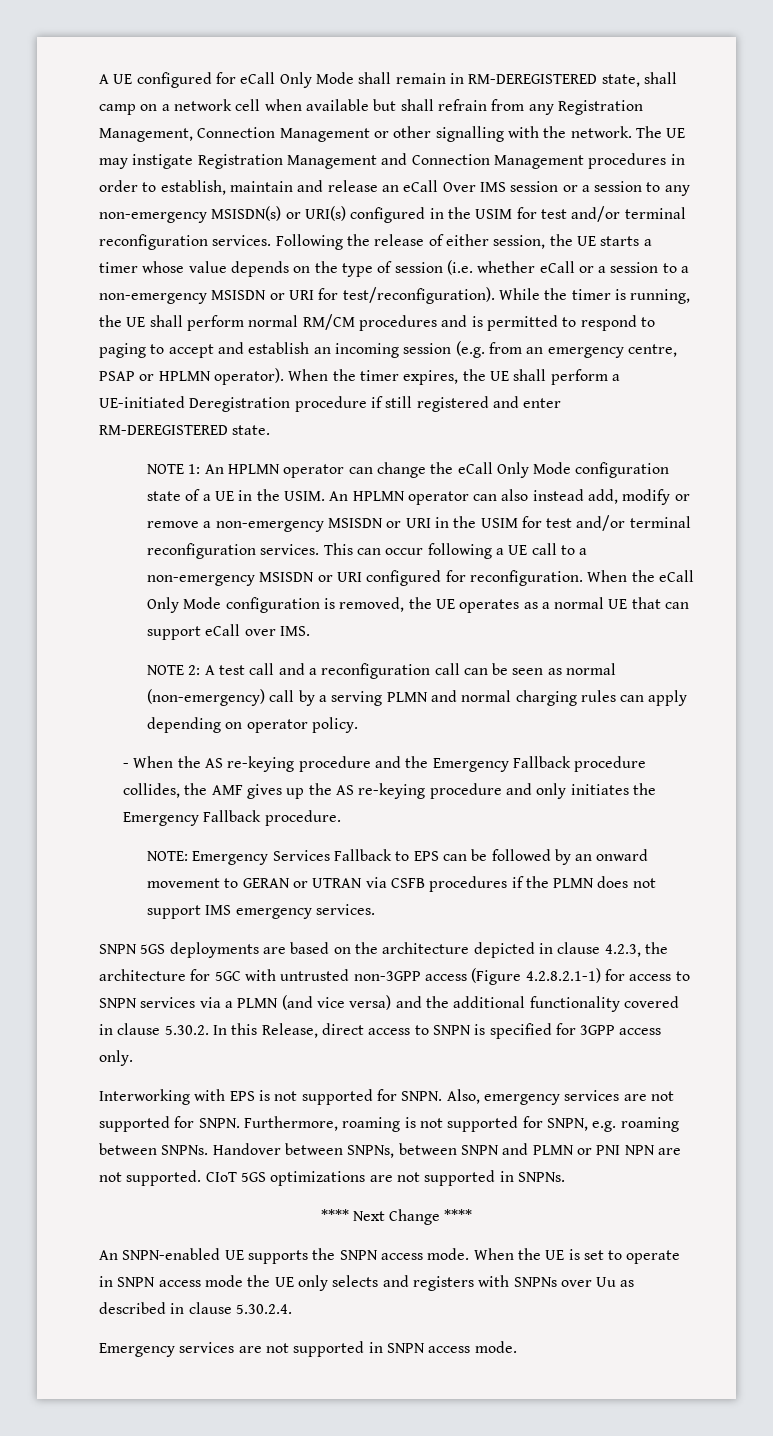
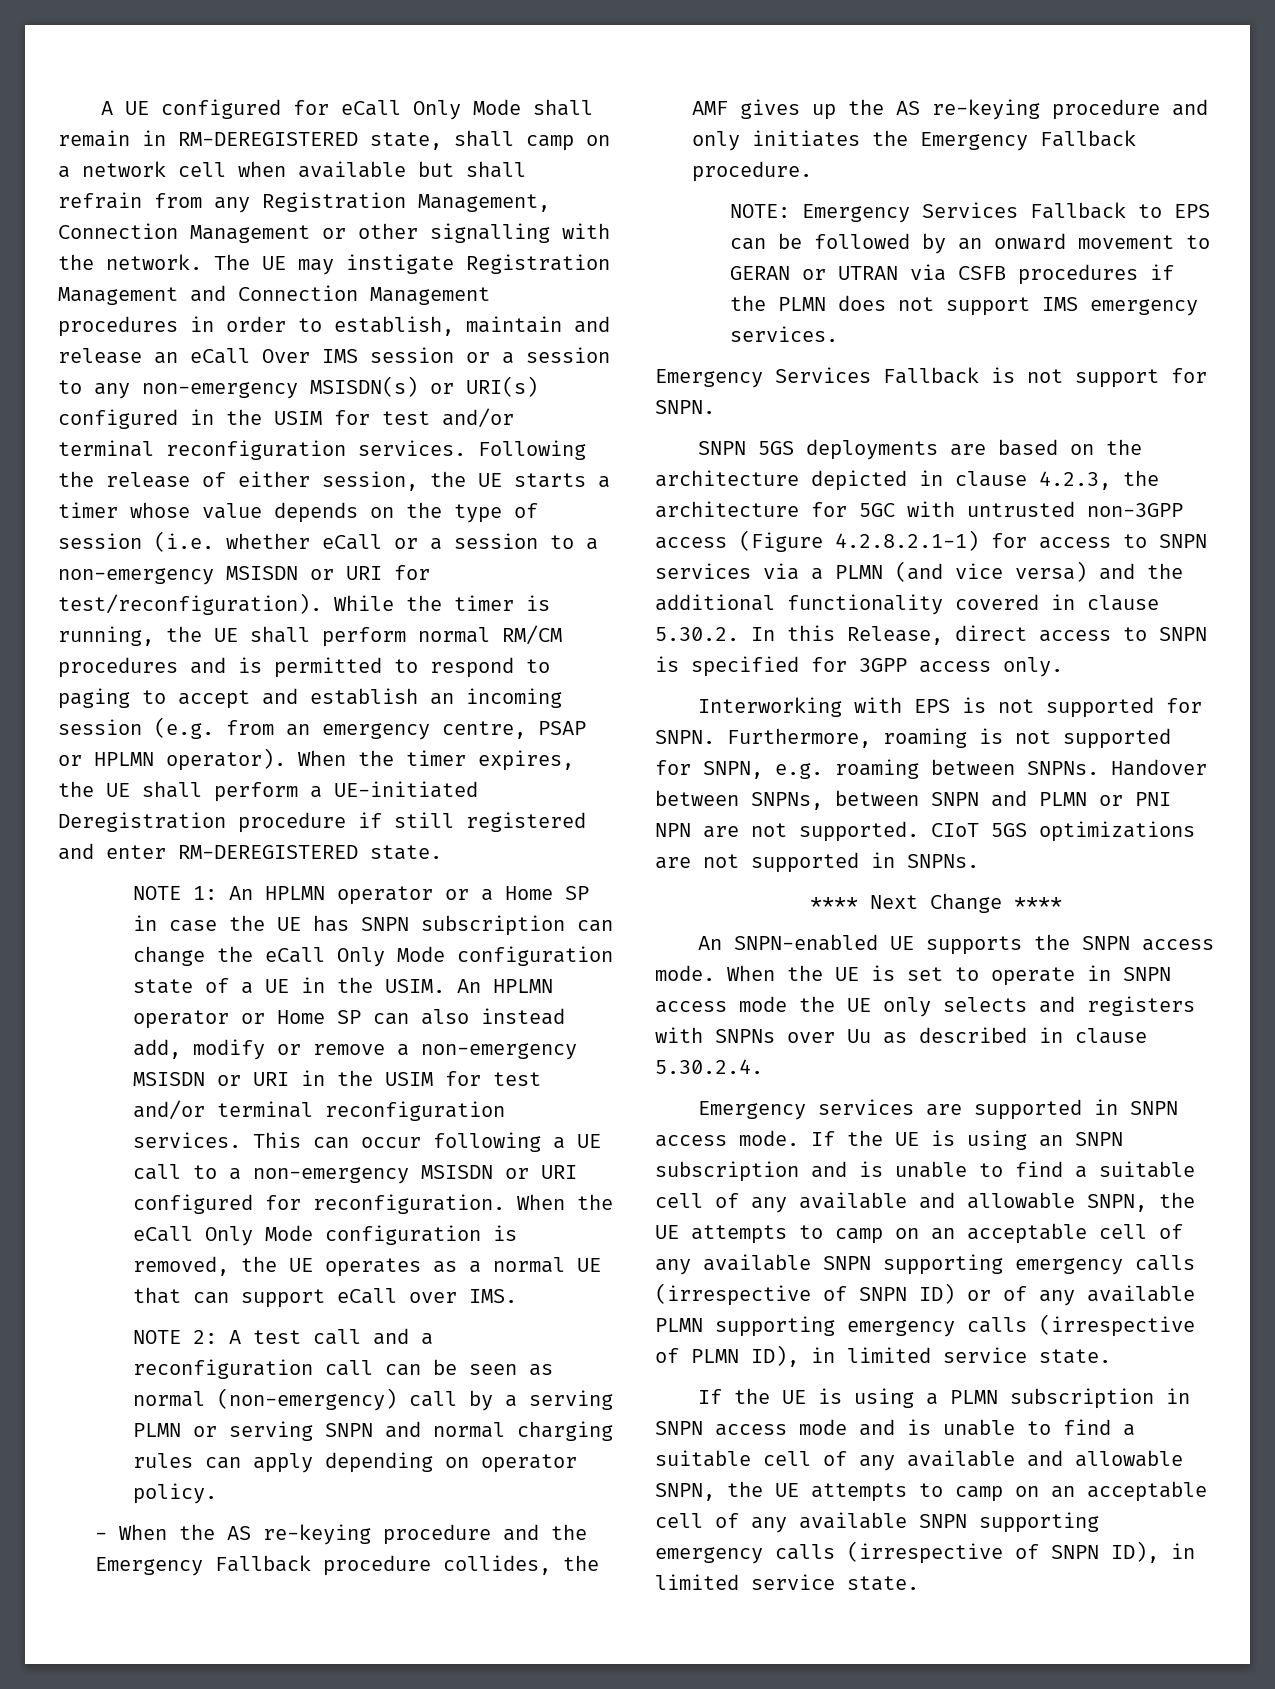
- NOTE 1: An HPLMN operator can change the eCall Only Mode configuration state of a UE in the USIM.
+ NOTE 1: An HPLMN operator or a Home SP in case the UE has SNPN subscription can change the eCall Only Mode configuration state of a UE in the USIM.
- An HPLMN operator can also instead add, modify or remove a non-emergency MSISDN or URI in the USIM for test and/or terminal reconfiguration services.
+ An HPLMN operator or Home SP can also instead add, modify or remove a non-emergency MSISDN or URI in the USIM for test and/or terminal reconfiguration services.
- NOTE 2: A test call and a reconfiguration call can be seen as normal (non-emergency) call by a serving PLMN and normal charging rules can apply depending on operator policy.
+ NOTE 2: A test call and a reconfiguration call can be seen as normal (non-emergency) call by a serving PLMN or serving SNPN and normal charging rules can apply depending on operator policy.
+ Emergency Services Fallback is not support for SNPN.
- Also, emergency services are not supported for SNPN.
- Emergency services are not supported in SNPN access mode.
+ Emergency services are supported in SNPN access mode.
+ If the UE is using an SNPN subscription and is unable to find a suitable cell of any available and allowable SNPN, the UE attempts to camp on an acceptable cell of any available SNPN supporting emergency calls (irrespective of SNPN ID) or of any available PLMN supporting emergency calls (irrespective of PLMN ID), in limited service state.
+ If the UE is using a PLMN subscription in SNPN access mode and is unable to find a suitable cell of any available and allowable SNPN, the UE attempts to camp on an acceptable cell of any available SNPN supporting emergency calls (irrespective of SNPN ID), in limited service state.

